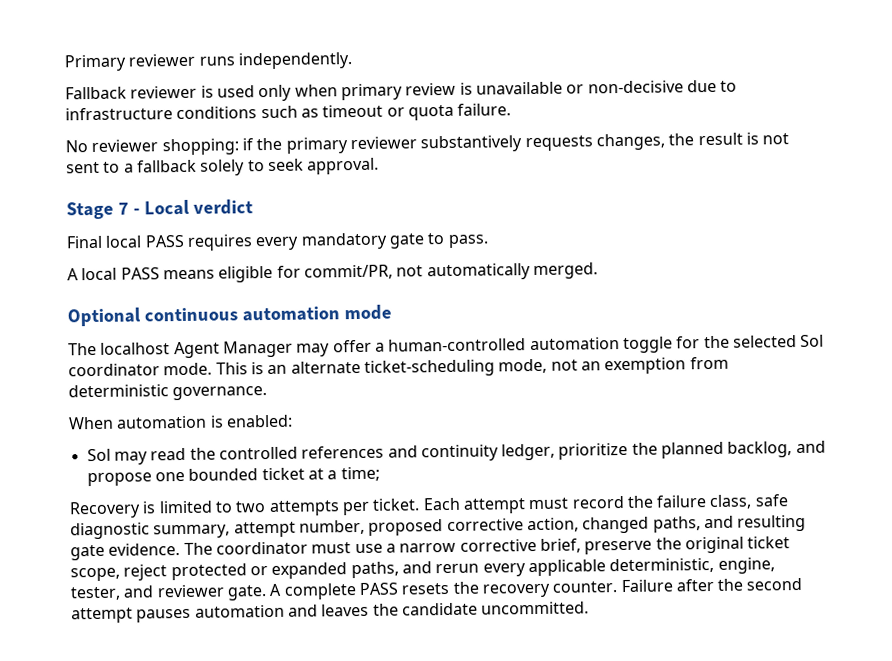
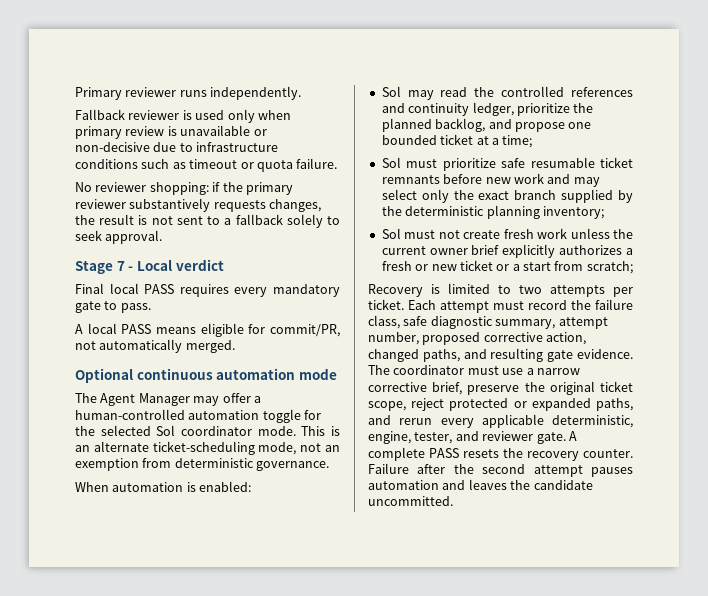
- The localhost Agent Manager may offer a human-controlled automation toggle for the selected Sol coordinator mode.
+ The Agent Manager may offer a human-controlled automation toggle for the selected Sol coordinator mode.
+ Sol must prioritize safe resumable ticket remnants before new work and may select only the exact branch supplied by the deterministic planning inventory;
+ Sol must not create fresh work unless the current owner brief explicitly authorizes a fresh or new ticket or a start from scratch;

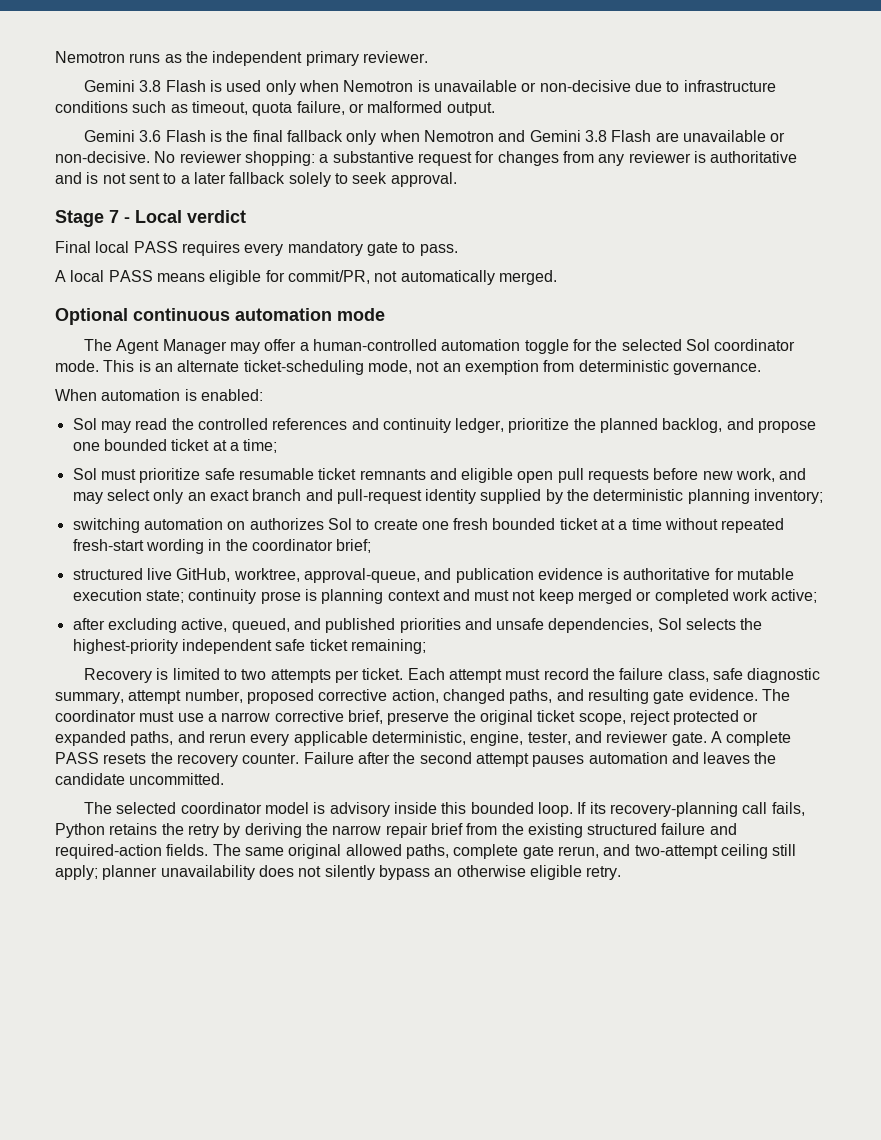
- Primary reviewer runs independently.
- Fallback reviewer is used only when primary review is unavailable or non-decisive due to infrastructure conditions such as timeout or quota failure.
- No reviewer shopping: if the primary reviewer substantively requests changes, the result is not sent to a fallback solely to seek approval.
+ Nemotron runs as the independent primary reviewer.
+ Gemini 3.8 Flash is used only when Nemotron is unavailable or non-decisive due to infrastructure conditions such as timeout, quota failure, or malformed output.
+ Gemini 3.6 Flash is the final fallback only when Nemotron and Gemini 3.8 Flash are unavailable or non-decisive. No reviewer shopping: a substantive request for changes from any reviewer is authoritative and is not sent to a later fallback solely to seek approval.
- Sol must prioritize safe resumable ticket remnants before new work and may select only the exact branch supplied by the deterministic planning inventory;
+ Sol must prioritize safe resumable ticket remnants and eligible open pull requests before new work, and may select only an exact branch and pull-request identity supplied by the deterministic planning inventory;
- Sol must not create fresh work unless the current owner brief explicitly authorizes a fresh or new ticket or a start from scratch;
+ switching automation on authorizes Sol to create one fresh bounded ticket at a time without repeated fresh-start wording in the coordinator brief;
+ structured live GitHub, worktree, approval-queue, and publication evidence is authoritative for mutable execution state; continuity prose is planning context and must not keep merged or completed work active;
+ after excluding active, queued, and published priorities and unsafe dependencies, Sol selects the highest-priority independent safe ticket remaining;
+ The selected coordinator model is advisory inside this bounded loop. If its recovery-planning call fails, Python retains the retry by deriving the narrow repair brief from the existing structured failure and required-action fields. The same original allowed paths, complete gate rerun, and two-attempt ceiling still apply; planner unavailability does not silently bypass an otherwise eligible retry.

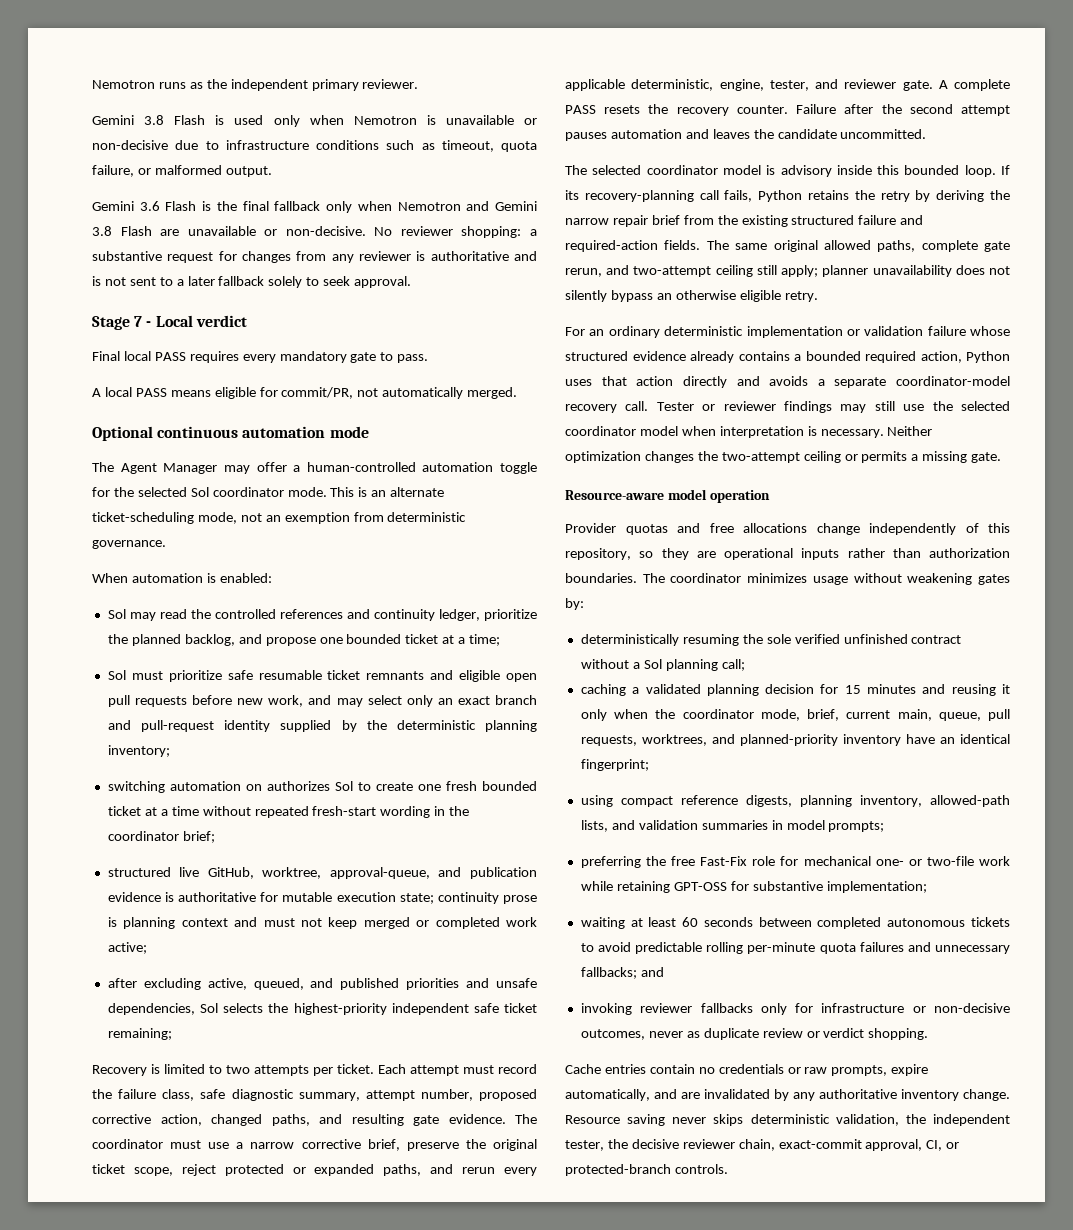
+ For an ordinary deterministic implementation or validation failure whose structured evidence already contains a bounded required action, Python uses that action directly and avoids a separate coordinator-model recovery call. Tester or reviewer findings may still use the selected coordinator model when interpretation is necessary. Neither optimization changes the two-attempt ceiling or permits a missing gate.
+ Resource-aware model operation
+ Provider quotas and free allocations change independently of this repository, so they are operational inputs rather than authorization boundaries. The coordinator minimizes usage without weakening gates by:
+ deterministically resuming the sole verified unfinished contract without a Sol planning call;
+ caching a validated planning decision for 15 minutes and reusing it only when the coordinator mode, brief, current main, queue, pull requests, worktrees, and planned-priority inventory have an identical fingerprint;
+ using compact reference digests, planning inventory, allowed-path lists, and validation summaries in model prompts;
+ preferring the free Fast-Fix role for mechanical one- or two-file work while retaining GPT-OSS for substantive implementation;
+ waiting at least 60 seconds between completed autonomous tickets to avoid predictable rolling per-minute quota failures and unnecessary fallbacks; and
+ invoking reviewer fallbacks only for infrastructure or non-decisive outcomes, never as duplicate review or verdict shopping.
+ Cache entries contain no credentials or raw prompts, expire automatically, and are invalidated by any authoritative inventory change. Resource saving never skips deterministic validation, the independent tester, the decisive reviewer chain, exact-commit approval, CI, or protected-branch controls.

